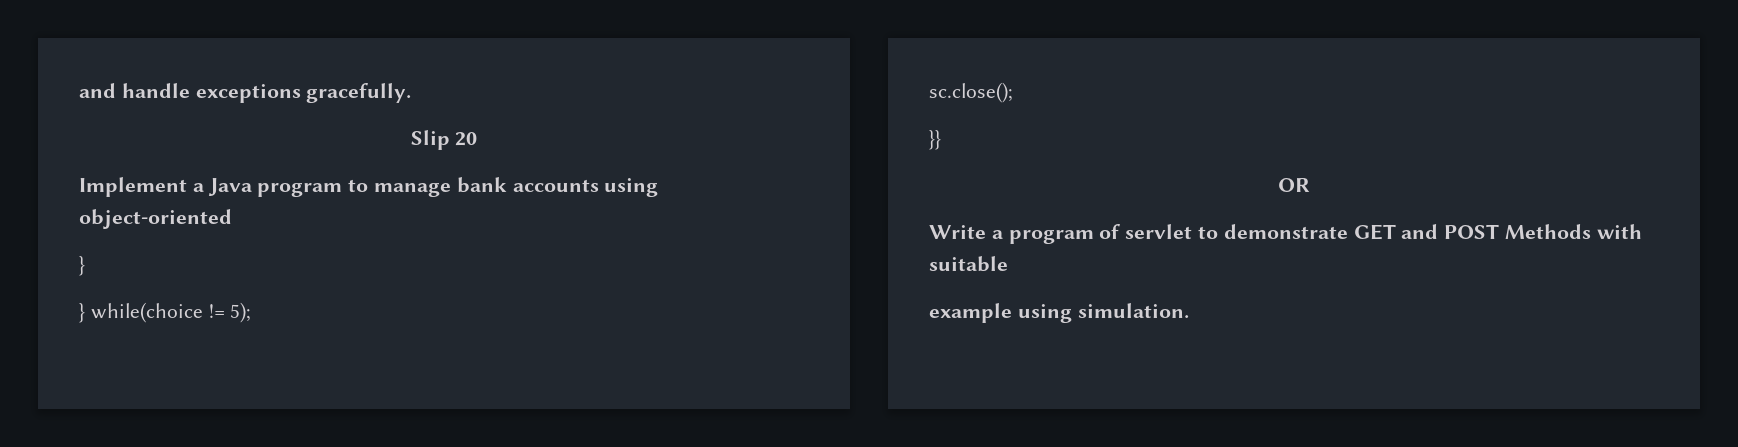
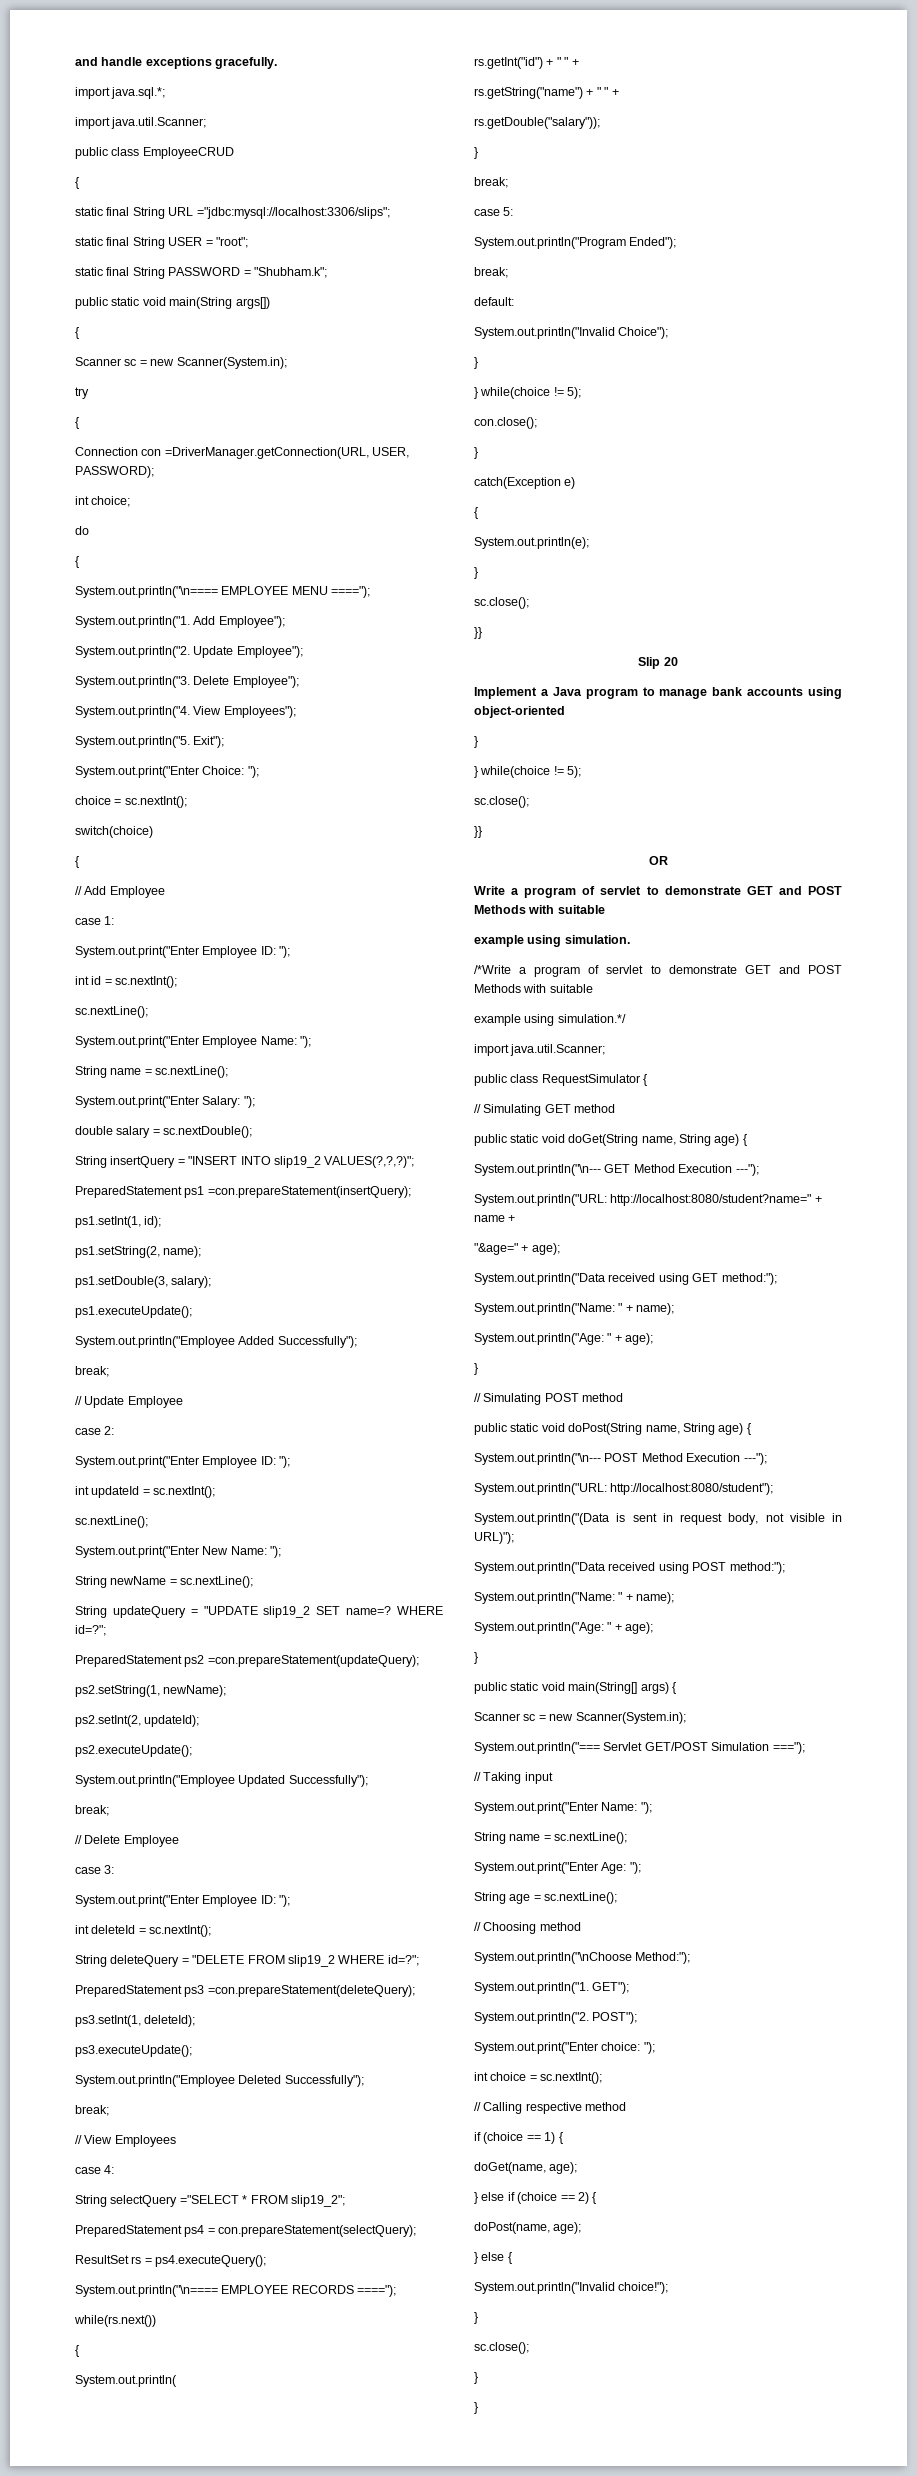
+ import java.sql.*;
+ import java.util.Scanner;
+ public class EmployeeCRUD
+ {
+ static final String URL ="jdbc:mysql://localhost:3306/slips";
+ static final String USER = "root";
+ static final String PASSWORD = "Shubham.k";
+ public static void main(String args[])
+ {
+ Scanner sc = new Scanner(System.in);
+ try
+ {
+ Connection con =DriverManager.getConnection(URL, USER, PASSWORD);
+ int choice;
+ do
+ {
+ System.out.println("\n==== EMPLOYEE MENU ====");
+ System.out.println("1. Add Employee");
+ System.out.println("2. Update Employee");
+ System.out.println("3. Delete Employee");
+ System.out.println("4. View Employees");
+ System.out.println("5. Exit");
+ System.out.print("Enter Choice: ");
+ choice = sc.nextInt();
+ switch(choice)
+ {
+ // Add Employee
+ case 1:
+ System.out.print("Enter Employee ID: ");
+ int id = sc.nextInt();
+ sc.nextLine();
+ System.out.print("Enter Employee Name: ");
+ String name = sc.nextLine();
+ System.out.print("Enter Salary: ");
+ double salary = sc.nextDouble();
+ String insertQuery = "INSERT INTO slip19_2 VALUES(?,?,?)";
+ PreparedStatement ps1 =con.prepareStatement(insertQuery);
+ ps1.setInt(1, id);
+ ps1.setString(2, name);
+ ps1.setDouble(3, salary);
+ ps1.executeUpdate();
+ System.out.println("Employee Added Successfully");
+ break;
+ // Update Employee
+ case 2:
+ System.out.print("Enter Employee ID: ");
+ int updateId = sc.nextInt();
+ sc.nextLine();
+ System.out.print("Enter New Name: ");
+ String newName = sc.nextLine();
+ String updateQuery = "UPDATE slip19_2 SET name=? WHERE id=?";
+ PreparedStatement ps2 =con.prepareStatement(updateQuery);
+ ps2.setString(1, newName);
+ ps2.setInt(2, updateId);
+ ps2.executeUpdate();
+ System.out.println("Employee Updated Successfully");
+ break;
+ // Delete Employee
+ case 3:
+ System.out.print("Enter Employee ID: ");
+ int deleteId = sc.nextInt();
+ String deleteQuery = "DELETE FROM slip19_2 WHERE id=?";
+ PreparedStatement ps3 =con.prepareStatement(deleteQuery);
+ ps3.setInt(1, deleteId);
+ ps3.executeUpdate();
+ System.out.println("Employee Deleted Successfully");
+ break;
+ // View Employees
+ case 4:
+ String selectQuery ="SELECT * FROM slip19_2";
+ PreparedStatement ps4 = con.prepareStatement(selectQuery);
+ ResultSet rs = ps4.executeQuery();
+ System.out.println("\n==== EMPLOYEE RECORDS ====");
+ while(rs.next())
+ {
+ System.out.println(
+ rs.getInt("id") + " " +
+ rs.getString("name") + " " +
+ rs.getDouble("salary"));
+ }
+ break;
+ case 5:
+ System.out.println("Program Ended");
+ break;
+ default:
+ System.out.println("Invalid Choice");
+ }
+ } while(choice != 5);
+ con.close();
+ }
+ catch(Exception e)
+ {
+ System.out.println(e);
+ }
+ sc.close();
+ }}
+ /*Write a program of servlet to demonstrate GET and POST Methods with suitable
+ example using simulation.*/
+ import java.util.Scanner;
+ public class RequestSimulator {
+ // Simulating GET method
+ public static void doGet(String name, String age) {
+ System.out.println("\n--- GET Method Execution ---");
+ System.out.println("URL: http://localhost:8080/student?name=" + name +
+ "&age=" + age);
+ System.out.println("Data received using GET method:");
+ System.out.println("Name: " + name);
+ System.out.println("Age: " + age);
+ }
+ // Simulating POST method
+ public static void doPost(String name, String age) {
+ System.out.println("\n--- POST Method Execution ---");
+ System.out.println("URL: http://localhost:8080/student");
+ System.out.println("(Data is sent in request body, not visible in URL)");
+ System.out.println("Data received using POST method:");
+ System.out.println("Name: " + name);
+ System.out.println("Age: " + age);
+ }
+ public static void main(String[] args) {
+ Scanner sc = new Scanner(System.in);
+ System.out.println("=== Servlet GET/POST Simulation ===");
+ // Taking input
+ System.out.print("Enter Name: ");
+ String name = sc.nextLine();
+ System.out.print("Enter Age: ");
+ String age = sc.nextLine();
+ // Choosing method
+ System.out.println("\nChoose Method:");
+ System.out.println("1. GET");
+ System.out.println("2. POST");
+ System.out.print("Enter choice: ");
+ int choice = sc.nextInt();
+ // Calling respective method
+ if (choice == 1) {
+ doGet(name, age);
+ } else if (choice == 2) {
+ doPost(name, age);
+ } else {
+ System.out.println("Invalid choice!");
+ }
+ sc.close();
+ }
+ }

